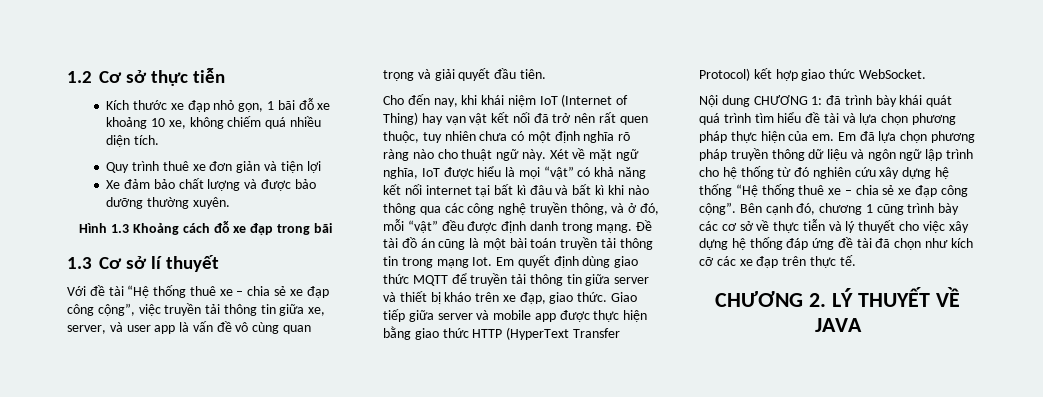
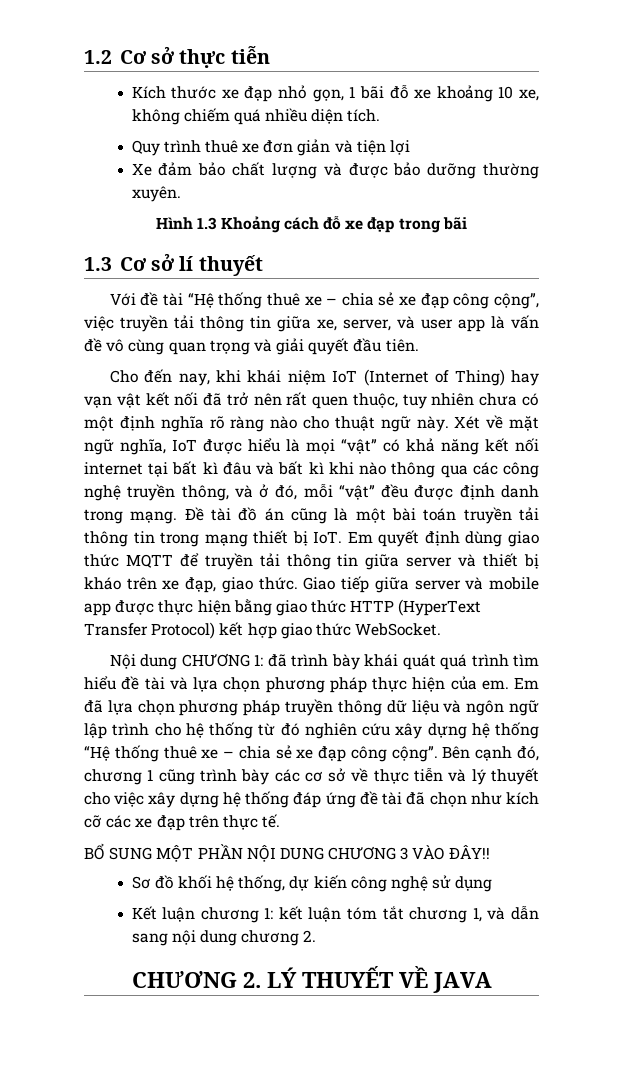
- Đề tài đồ án cũng là một bài toán truyền tải thông tin trong mạng Iot. Em quyết định dùng giao thức MQTT để truyền tải thông tin giữa server và thiết bị kháo trên xe đạp, giao thức.
+ Đề tài đồ án cũng là một bài toán truyền tải thông tin trong mạng thiết bị IoT. Em quyết định dùng giao thức MQTT để truyền tải thông tin giữa server và thiết bị kháo trên xe đạp, giao thức.
+ BỔ SUNG MỘT PHẦN NỘI DUNG CHƯƠNG 3 VÀO ĐÂY!!
+ Sơ đồ khối hệ thống, dự kiến công nghệ sử dụng
+ Kết luận chương 1: kết luận tóm tắt chương 1, và dẫn sang nội dung chương 2.

